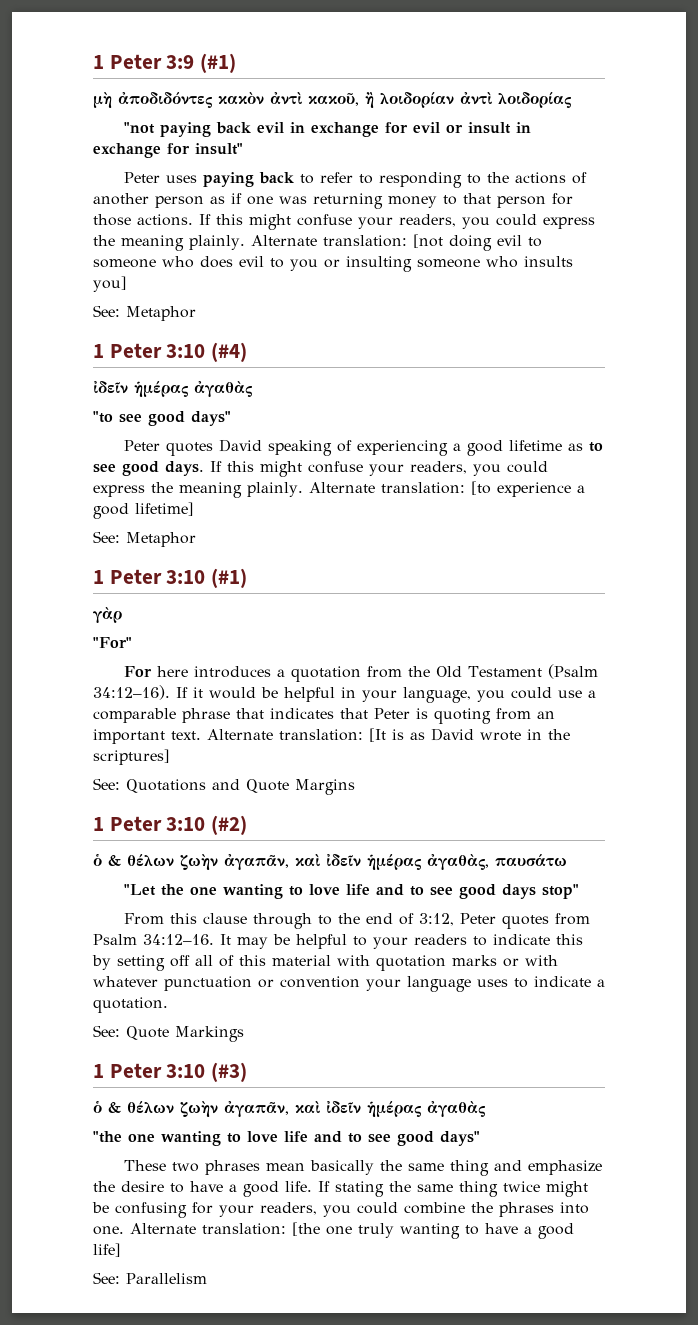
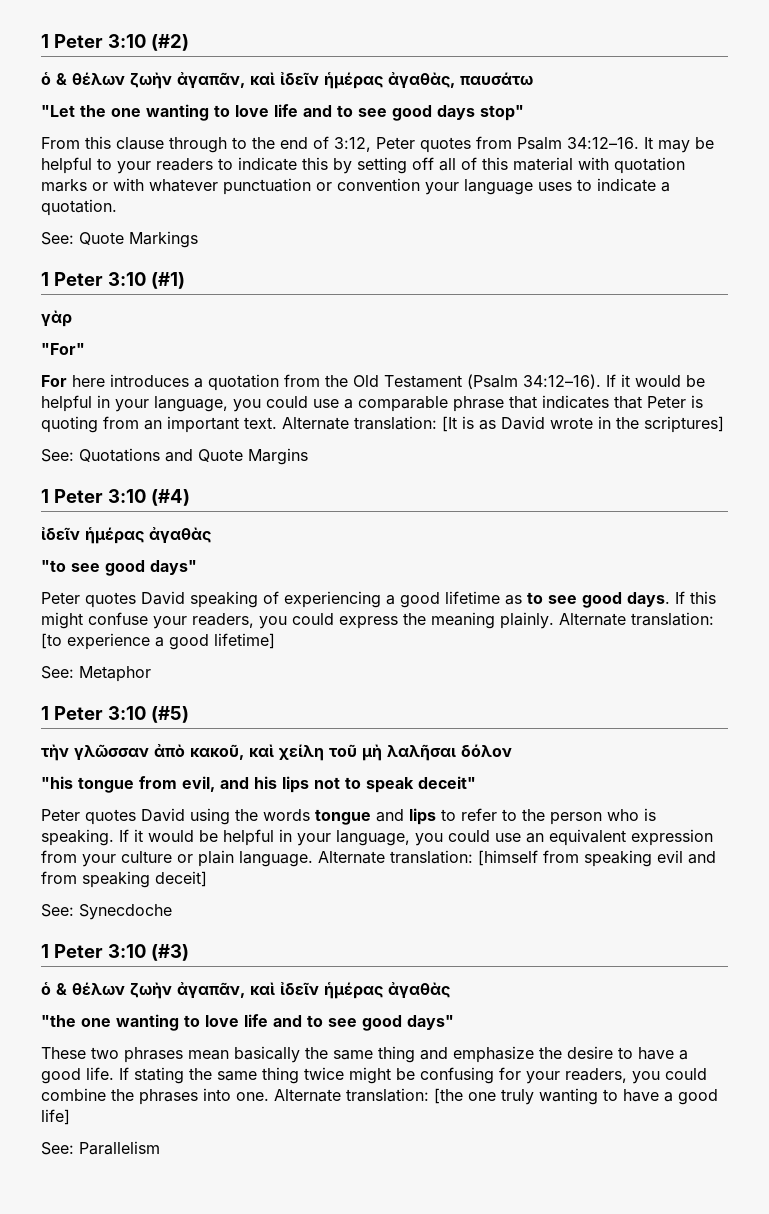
- 1 Peter 3:9 (#1)
- μὴ ἀποδιδόντες κακὸν ἀντὶ κακοῦ, ἢ λοιδορίαν ἀντὶ λοιδορίας
- "not paying back evil in exchange for evil or insult in exchange for insult"
- Peter uses paying back to refer to responding to the actions of another person as if one was returning money to that person for those actions. If this might confuse your readers, you could express the meaning plainly. Alternate translation: [not doing evil to someone who does evil to you or insulting someone who insults you]
- See: Metaphor
- 1 Peter 3:10 (#4)
- ἰδεῖν ἡμέρας ἀγαθὰς
- "to see good days"
- Peter quotes David speaking of experiencing a good lifetime as to see good days. If this might confuse your readers, you could express the meaning plainly. Alternate translation: [to experience a good lifetime]
- See: Metaphor
- 1 Peter 3:10 (#1)
- γὰρ
- "For"
- For here introduces a quotation from the Old Testament (Psalm 34:12–16). If it would be helpful in your language, you could use a comparable phrase that indicates that Peter is quoting from an important text. Alternate translation: [It is as David wrote in the scriptures]
- See: Quotations and Quote Margins
+ 1 Peter 3:10 (#1)
+ γὰρ
+ "For"
+ For here introduces a quotation from the Old Testament (Psalm 34:12–16). If it would be helpful in your language, you could use a comparable phrase that indicates that Peter is quoting from an important text. Alternate translation: [It is as David wrote in the scriptures]
+ See: Quotations and Quote Margins
+ 1 Peter 3:10 (#4)
+ ἰδεῖν ἡμέρας ἀγαθὰς
+ "to see good days"
+ Peter quotes David speaking of experiencing a good lifetime as to see good days. If this might confuse your readers, you could express the meaning plainly. Alternate translation: [to experience a good lifetime]
+ See: Metaphor
+ 1 Peter 3:10 (#5)
+ τὴν γλῶσσαν ἀπὸ κακοῦ, καὶ χείλη τοῦ μὴ λαλῆσαι δόλον
+ "his tongue from evil, and his lips not to speak deceit"
+ Peter quotes David using the words tongue and lips to refer to the person who is speaking. If it would be helpful in your language, you could use an equivalent expression from your culture or plain language. Alternate translation: [himself from speaking evil and from speaking deceit]
+ See: Synecdoche

